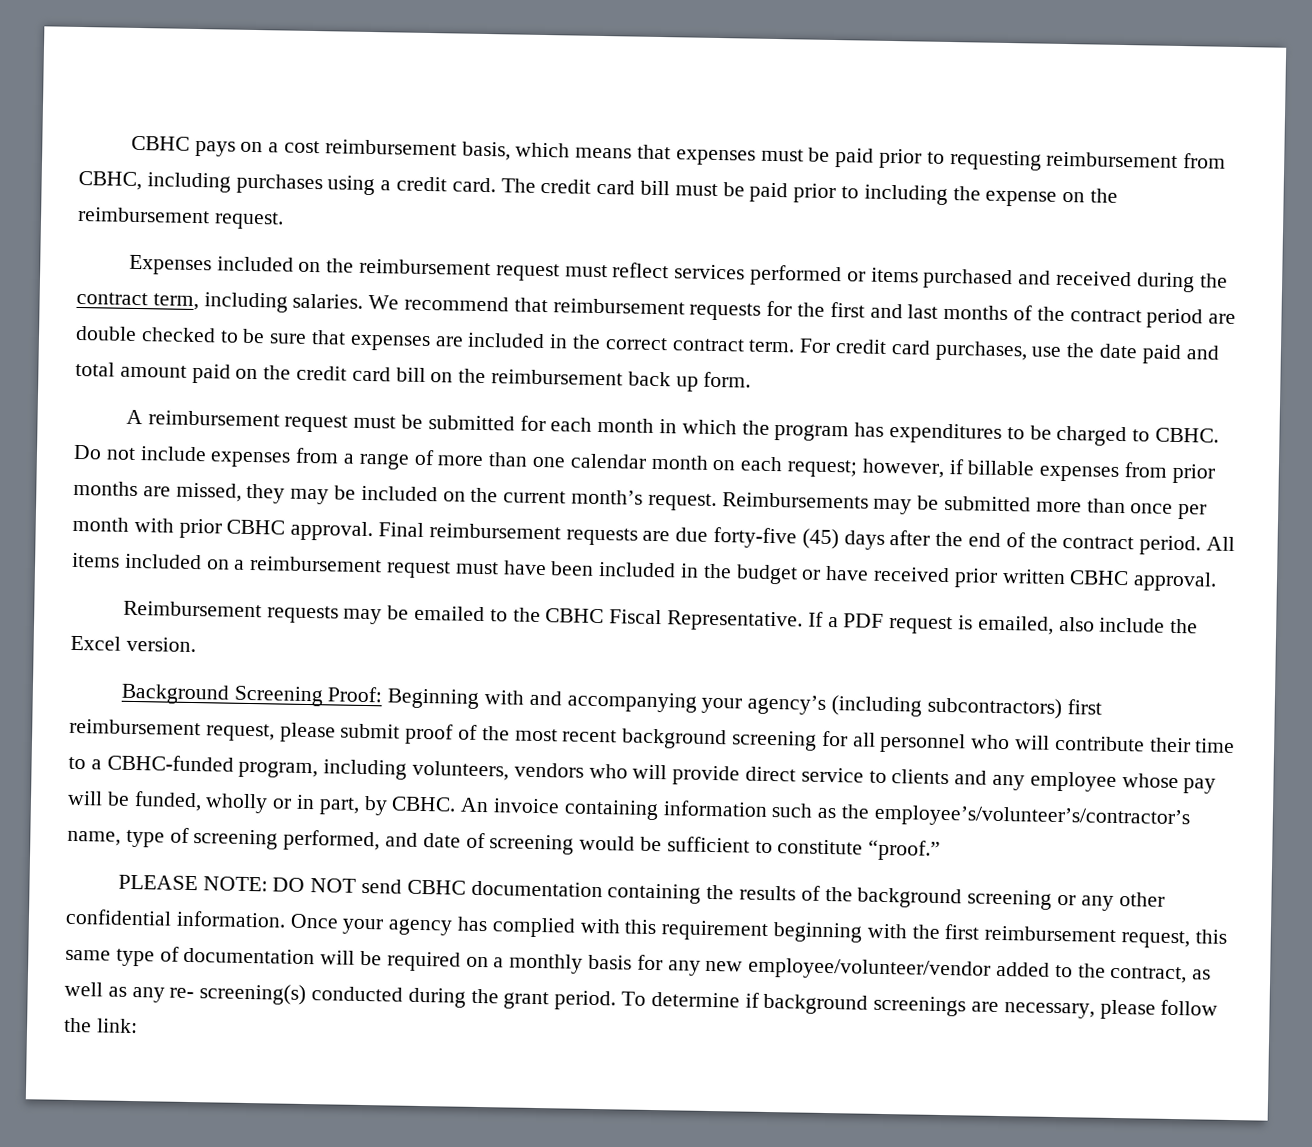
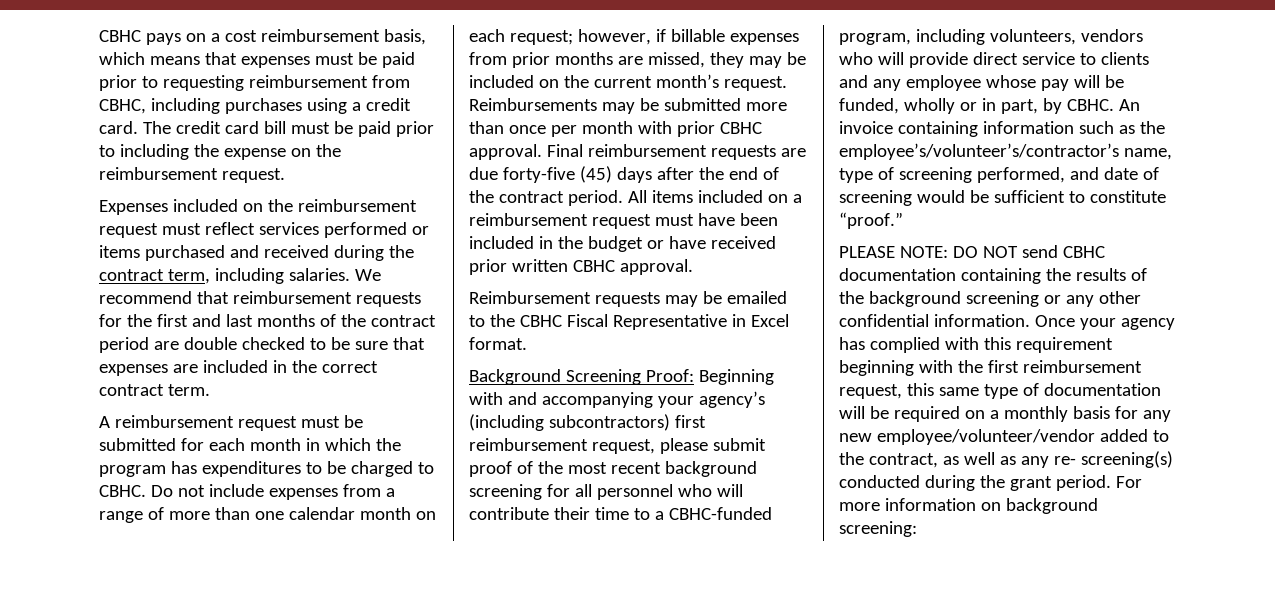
- For credit card purchases, use the date paid and total amount paid on the credit card bill on the reimbursement back up form.
- Reimbursement requests may be emailed to the CBHC Fiscal Representative. If a PDF request is emailed, also include the Excel version.
+ Reimbursement requests may be emailed to the CBHC Fiscal Representative in Excel format.
- To determine if background screenings are necessary, please follow the link:
+ For more information on background screening:

